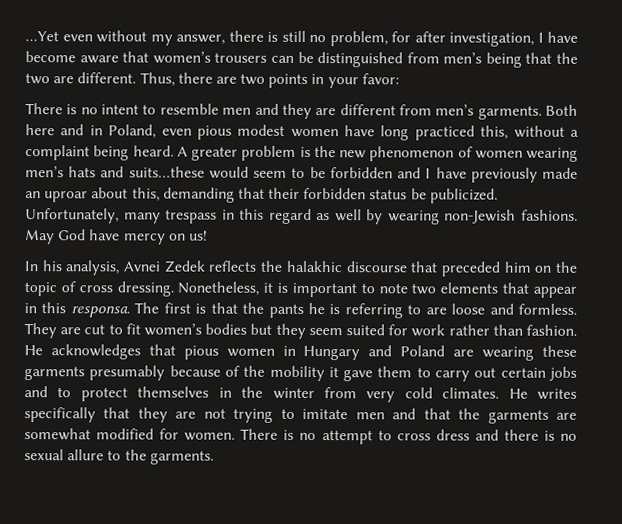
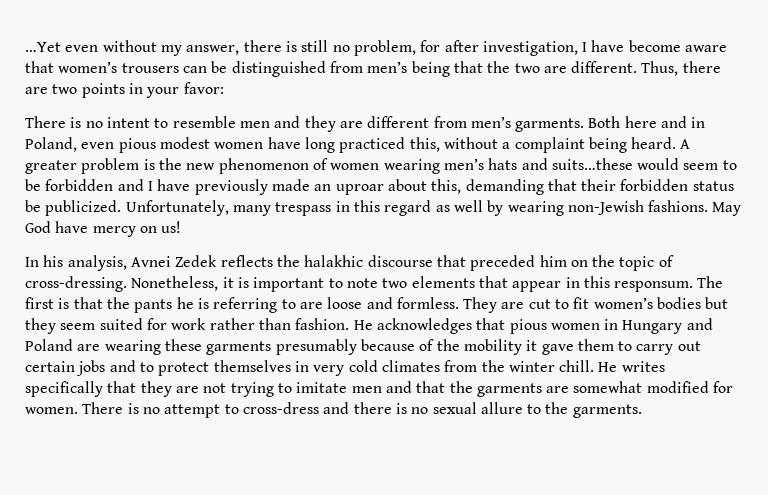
- In his analysis, Avnei Zedek reflects the halakhic discourse that preceded him on the topic of cross dressing.
+ In his analysis, Avnei Zedek reflects the halakhic discourse that preceded him on the topic of cross-dressing.
- Nonetheless, it is important to note two elements that appear in this responsa.
+ Nonetheless, it is important to note two elements that appear in this responsum.
- He acknowledges that pious women in Hungary and Poland are wearing these garments presumably because of the mobility it gave them to carry out certain jobs and to protect themselves in the winter from very cold climates.
+ He acknowledges that pious women in Hungary and Poland are wearing these garments presumably because of the mobility it gave them to carry out certain jobs and to protect themselves in very cold climates from the winter chill.
- There is no attempt to cross dress and there is no sexual allure to the garments.
+ There is no attempt to cross-dress and there is no sexual allure to the garments.

